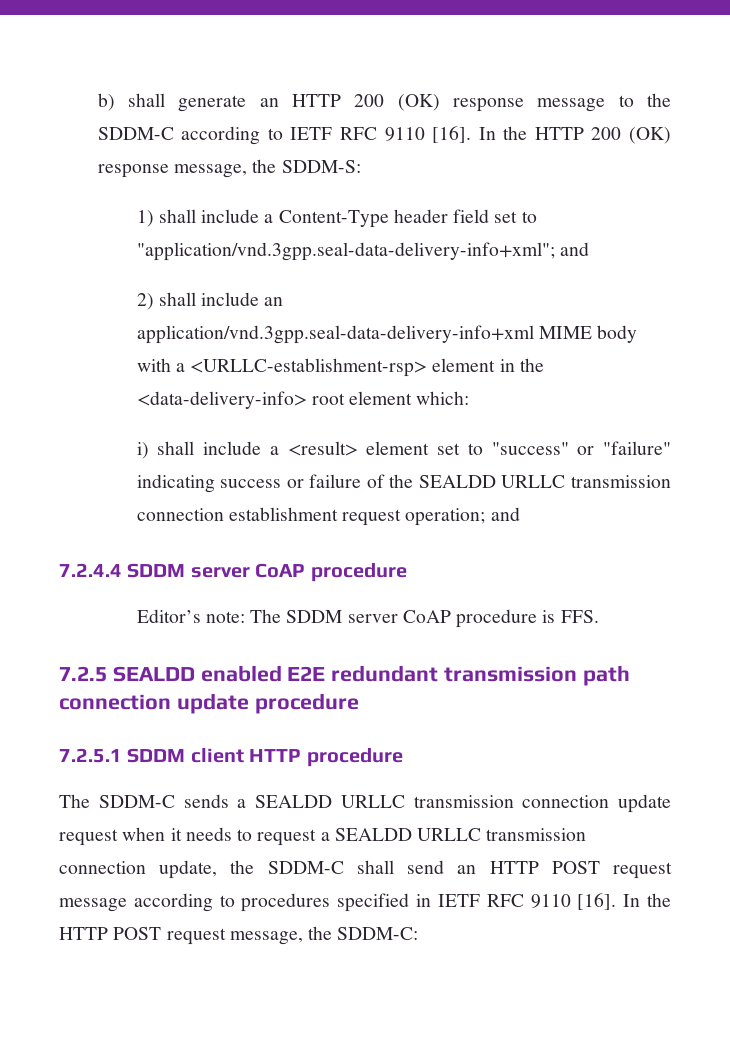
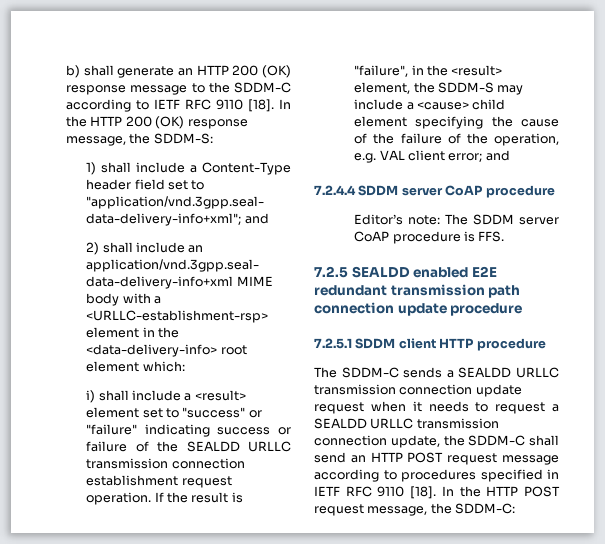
- b) shall generate an HTTP 200 (OK) response message to the SDDM-C according to IETF RFC 9110 [16].
+ b) shall generate an HTTP 200 (OK) response message to the SDDM-C according to IETF RFC 9110 [18].
- i) shall include a <result> element set to "success" or "failure" indicating success or failure of the SEALDD URLLC transmission connection establishment request operation; and
+ i) shall include a <result> element set to "success" or "failure" indicating success or failure of the SEALDD URLLC transmission connection establishment request operation. If the result is "failure", in the <result> element, the SDDM-S may include a <cause> child element specifying the cause of the failure of the operation, e.g. VAL client error; and
- The SDDM-C sends a SEALDD URLLC transmission connection update request when it needs to request a SEALDD URLLC transmission connection update, the SDDM-C shall send an HTTP POST request message according to procedures specified in IETF RFC 9110 [16].
+ The SDDM-C sends a SEALDD URLLC transmission connection update request when it needs to request a SEALDD URLLC transmission connection update, the SDDM-C shall send an HTTP POST request message according to procedures specified in IETF RFC 9110 [18].

